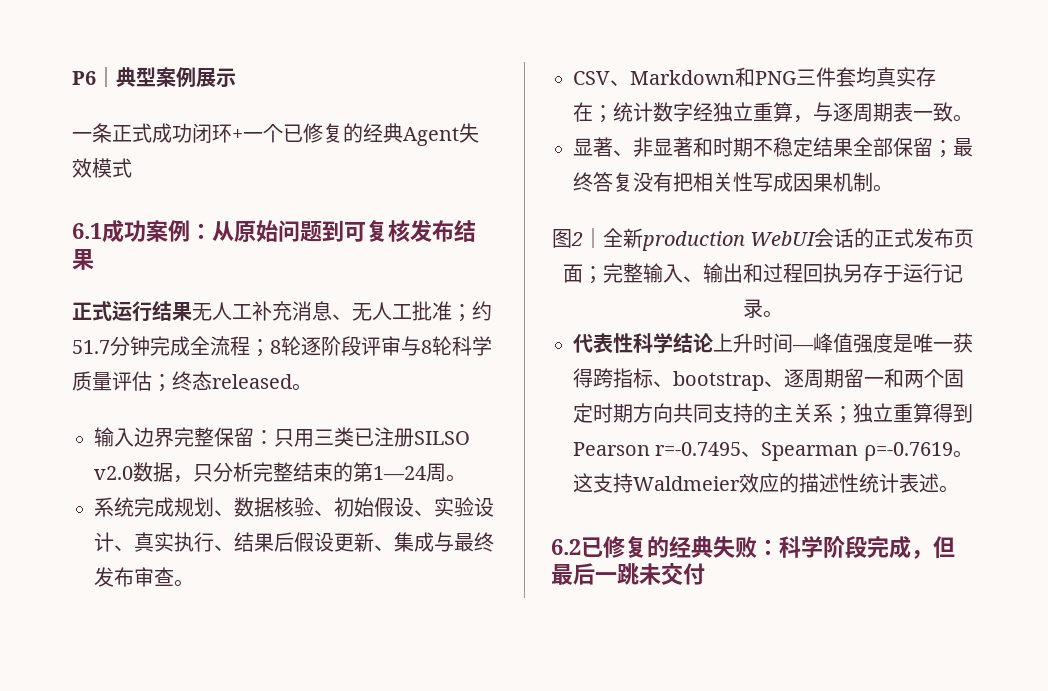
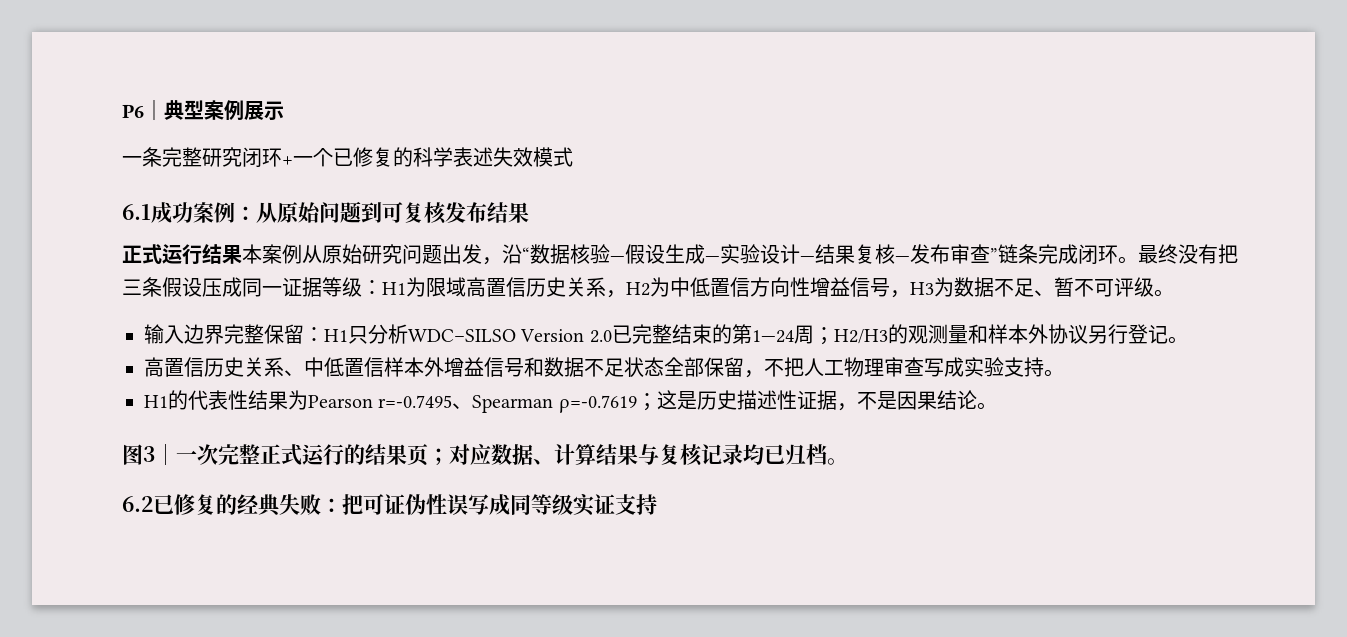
- 一条正式成功闭环+一个已修复的经典Agent失效模式
+ 一条完整研究闭环+一个已修复的科学表述失效模式
- 正式运行结果无人工补充消息、无人工批准；约51.7分钟完成全流程；8轮逐阶段评审与8轮科学质量评估；终态released。
+ 正式运行结果本案例从原始研究问题出发，沿“数据核验—假设生成—实验设计—结果复核—发布审查”链条完成闭环。最终没有把三条假设压成同一证据等级：H1为限域高置信历史关系，H2为中低置信方向性增益信号，H3为数据不足、暂不可评级。
- 输入边界完整保留：只用三类已注册SILSO v2.0数据，只分析完整结束的第1—24周。
- 系统完成规划、数据核验、初始假设、实验设计、真实执行、结果后假设更新、集成与最终发布审查。
- CSV、Markdown和PNG三件套均真实存在；统计数字经独立重算，与逐周期表一致。
- 显著、非显著和时期不稳定结果全部保留；最终答复没有把相关性写成因果机制。
- 图2｜全新production WebUI会话的正式发布页面；完整输入、输出和过程回执另存于运行记录。
- 代表性科学结论上升时间—峰值强度是唯一获得跨指标、bootstrap、逐周期留一和两个固定时期方向共同支持的主关系；独立重算得到Pearson r=-0.7495、Spearman ρ=-0.7619。这支持Waldmeier效应的描述性统计表述。
+ 输入边界完整保留：H1只分析WDC–SILSO Version 2.0已完整结束的第1—24周；H2/H3的观测量和样本外协议另行登记。
+ 高置信历史关系、中低置信样本外增益信号和数据不足状态全部保留，不把人工物理审查写成实验支持。
+ H1的代表性结果为Pearson r=-0.7495、Spearman ρ=-0.7619；这是历史描述性证据，不是因果结论。
+ 图3｜一次完整正式运行的结果页；对应数据、计算结果与复核记录均已归档。
- 6.2已修复的经典失败：科学阶段完成，但最后一跳未交付
+ 6.2已修复的经典失败：把可证伪性误写成同等级实证支持

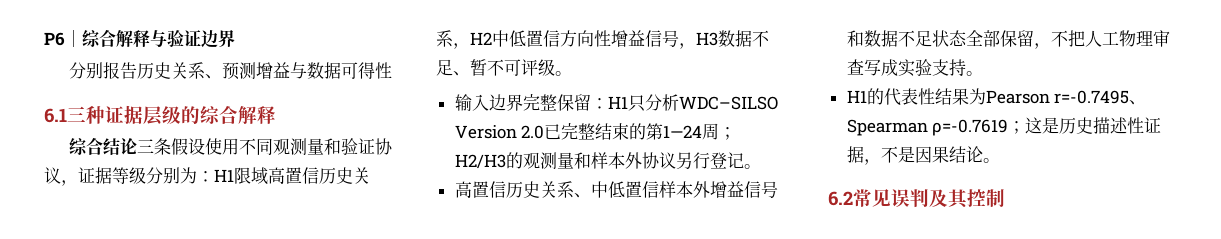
- P6｜典型案例展示
- 一条完整研究闭环+一个已修复的科学表述失效模式
- 6.1成功案例：从原始问题到可复核发布结果
- 正式运行结果本案例从原始研究问题出发，沿“数据核验—假设生成—实验设计—结果复核—发布审查”链条完成闭环。最终没有把三条假设压成同一证据等级：H1为限域高置信历史关系，H2为中低置信方向性增益信号，H3为数据不足、暂不可评级。
+ P6｜综合解释与验证边界
+ 分别报告历史关系、预测增益与数据可得性
+ 6.1三种证据层级的综合解释
+ 综合结论三条假设使用不同观测量和验证协议，证据等级分别为：H1限域高置信历史关系，H2中低置信方向性增益信号，H3数据不足、暂不可评级。
- 图3｜一次完整正式运行的结果页；对应数据、计算结果与复核记录均已归档。
- 6.2已修复的经典失败：把可证伪性误写成同等级实证支持
+ 6.2常见误判及其控制

